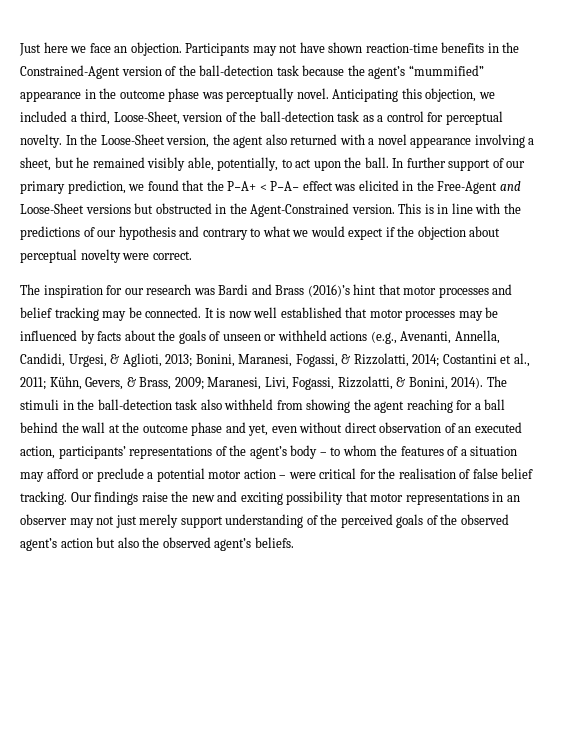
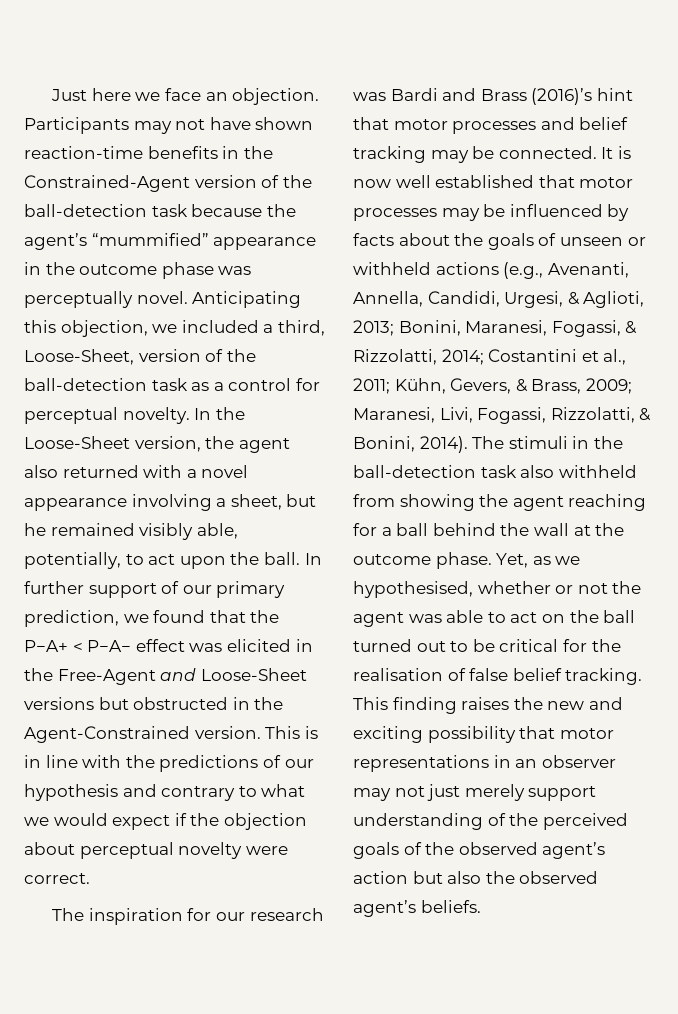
- The stimuli in the ball-detection task also withheld from showing the agent reaching for a ball behind the wall at the outcome phase and yet, even without direct observation of an executed action, participants’ representations of the agent’s body – to whom the features of a situation may afford or preclude a potential motor action – were critical for the realisation of false belief tracking.
+ The stimuli in the ball-detection task also withheld from showing the agent reaching for a ball behind the wall at the outcome phase. Yet, as we hypothesised, whether or not the agent was able to act on the ball turned out to be critical for the realisation of false belief tracking.
- Our findings raise the new and exciting possibility that motor representations in an observer may not just merely support understanding of the perceived goals of the observed agent’s action but also the observed agent’s beliefs.
+ This finding raises the new and exciting possibility that motor representations in an observer may not just merely support understanding of the perceived goals of the observed agent’s action but also the observed agent’s beliefs.

